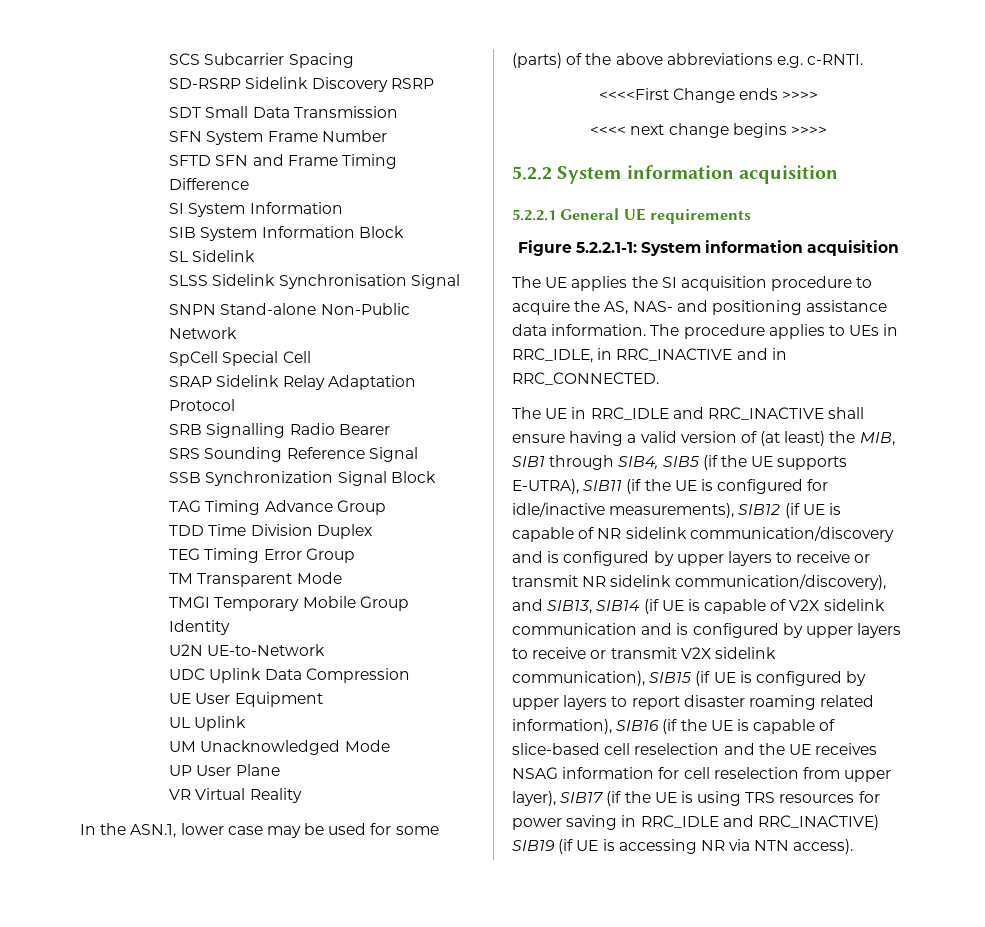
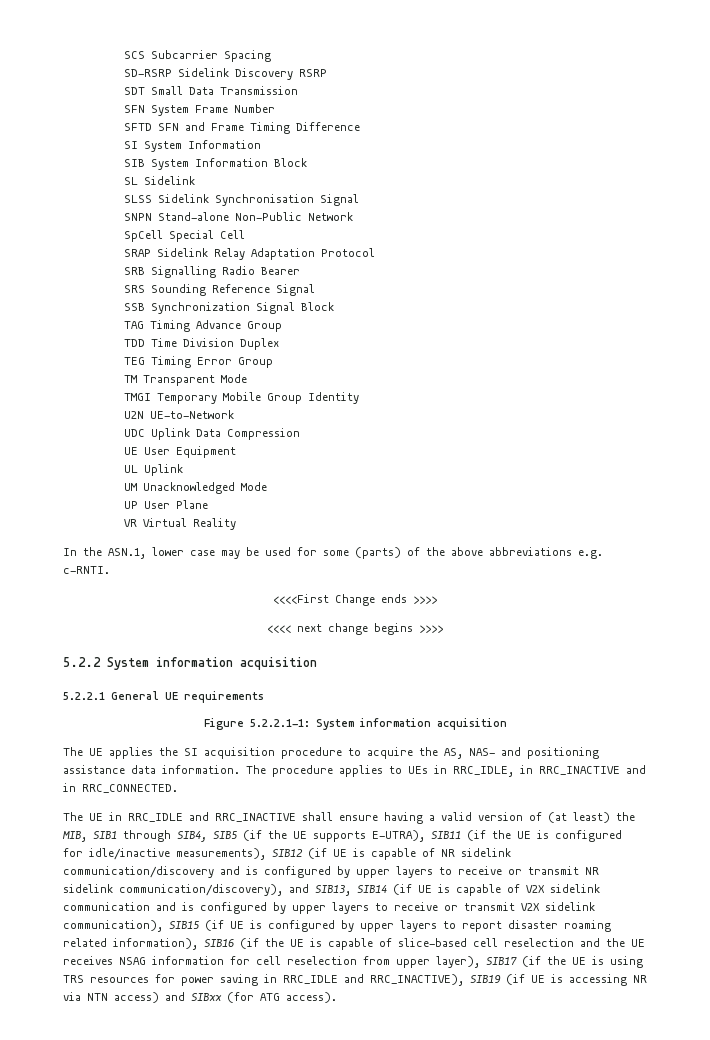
- The UE in RRC_IDLE and RRC_INACTIVE shall ensure having a valid version of (at least) the MIB, SIB1 through SIB4, SIB5 (if the UE supports E-UTRA), SIB11 (if the UE is configured for idle/inactive measurements), SIB12 (if UE is capable of NR sidelink communication/discovery and is configured by upper layers to receive or transmit NR sidelink communication/discovery), and SIB13, SIB14 (if UE is capable of V2X sidelink communication and is configured by upper layers to receive or transmit V2X sidelink communication), SIB15 (if UE is configured by upper layers to report disaster roaming related information), SIB16 (if the UE is capable of slice-based cell reselection and the UE receives NSAG information for cell reselection from upper layer), SIB17 (if the UE is using TRS resources for power saving in RRC_IDLE and RRC_INACTIVE) SIB19 (if UE is accessing NR via NTN access).
+ The UE in RRC_IDLE and RRC_INACTIVE shall ensure having a valid version of (at least) the MIB, SIB1 through SIB4, SIB5 (if the UE supports E-UTRA), SIB11 (if the UE is configured for idle/inactive measurements), SIB12 (if UE is capable of NR sidelink communication/discovery and is configured by upper layers to receive or transmit NR sidelink communication/discovery), and SIB13, SIB14 (if UE is capable of V2X sidelink communication and is configured by upper layers to receive or transmit V2X sidelink communication), SIB15 (if UE is configured by upper layers to report disaster roaming related information), SIB16 (if the UE is capable of slice-based cell reselection and the UE receives NSAG information for cell reselection from upper layer), SIB17 (if the UE is using TRS resources for power saving in RRC_IDLE and RRC_INACTIVE), SIB19 (if UE is accessing NR via NTN access) and SIBxx (for ATG access).

